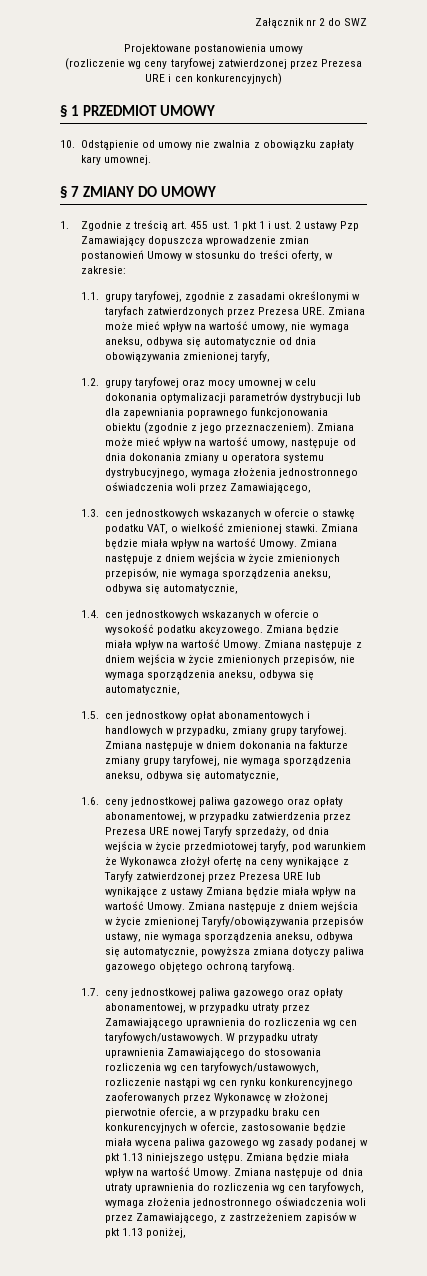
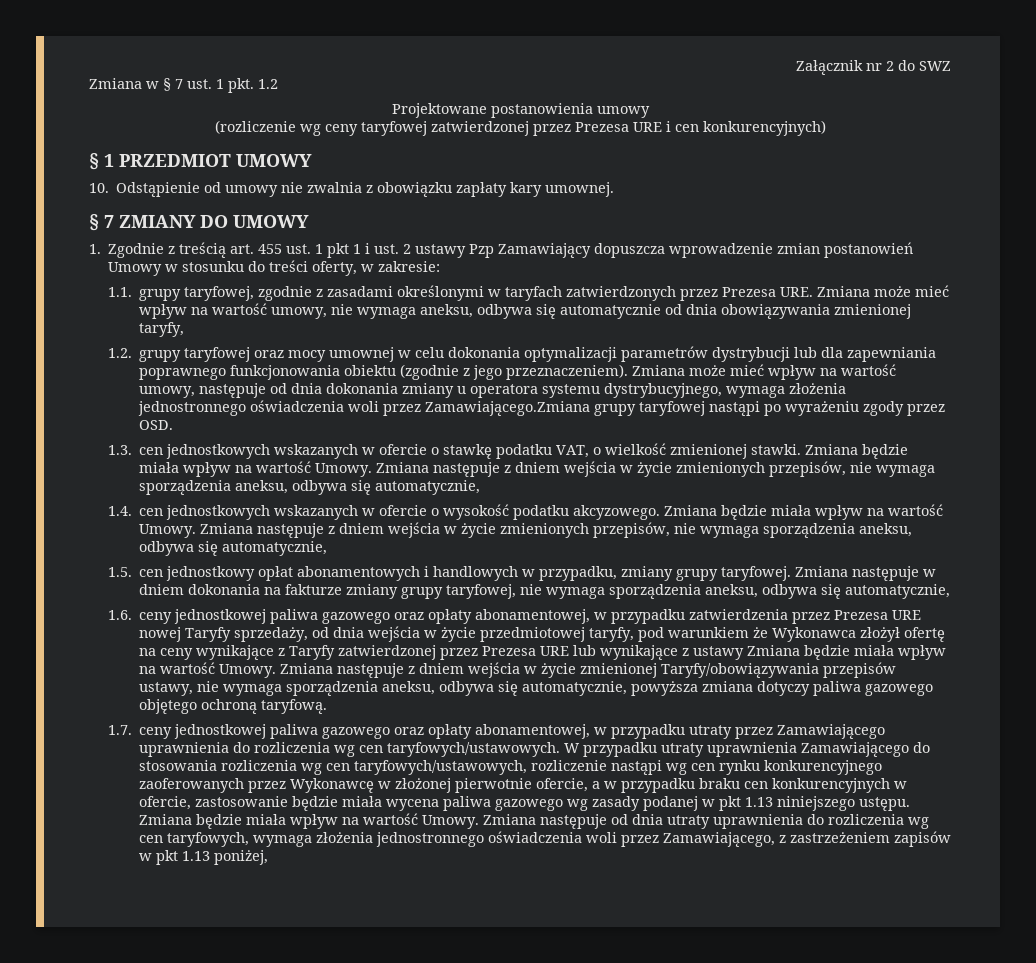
+ Zmiana w § 7 ust. 1 pkt. 1.2
- Zmiana może mieć wpływ na wartość umowy, następuje od dnia dokonania zmiany u operatora systemu dystrybucyjnego, wymaga złożenia jednostronnego oświadczenia woli przez Zamawiającego,
+ Zmiana może mieć wpływ na wartość umowy, następuje od dnia dokonania zmiany u operatora systemu dystrybucyjnego, wymaga złożenia jednostronnego oświadczenia woli przez Zamawiającego.Zmiana grupy taryfowej nastąpi po wyrażeniu zgody przez OSD.

